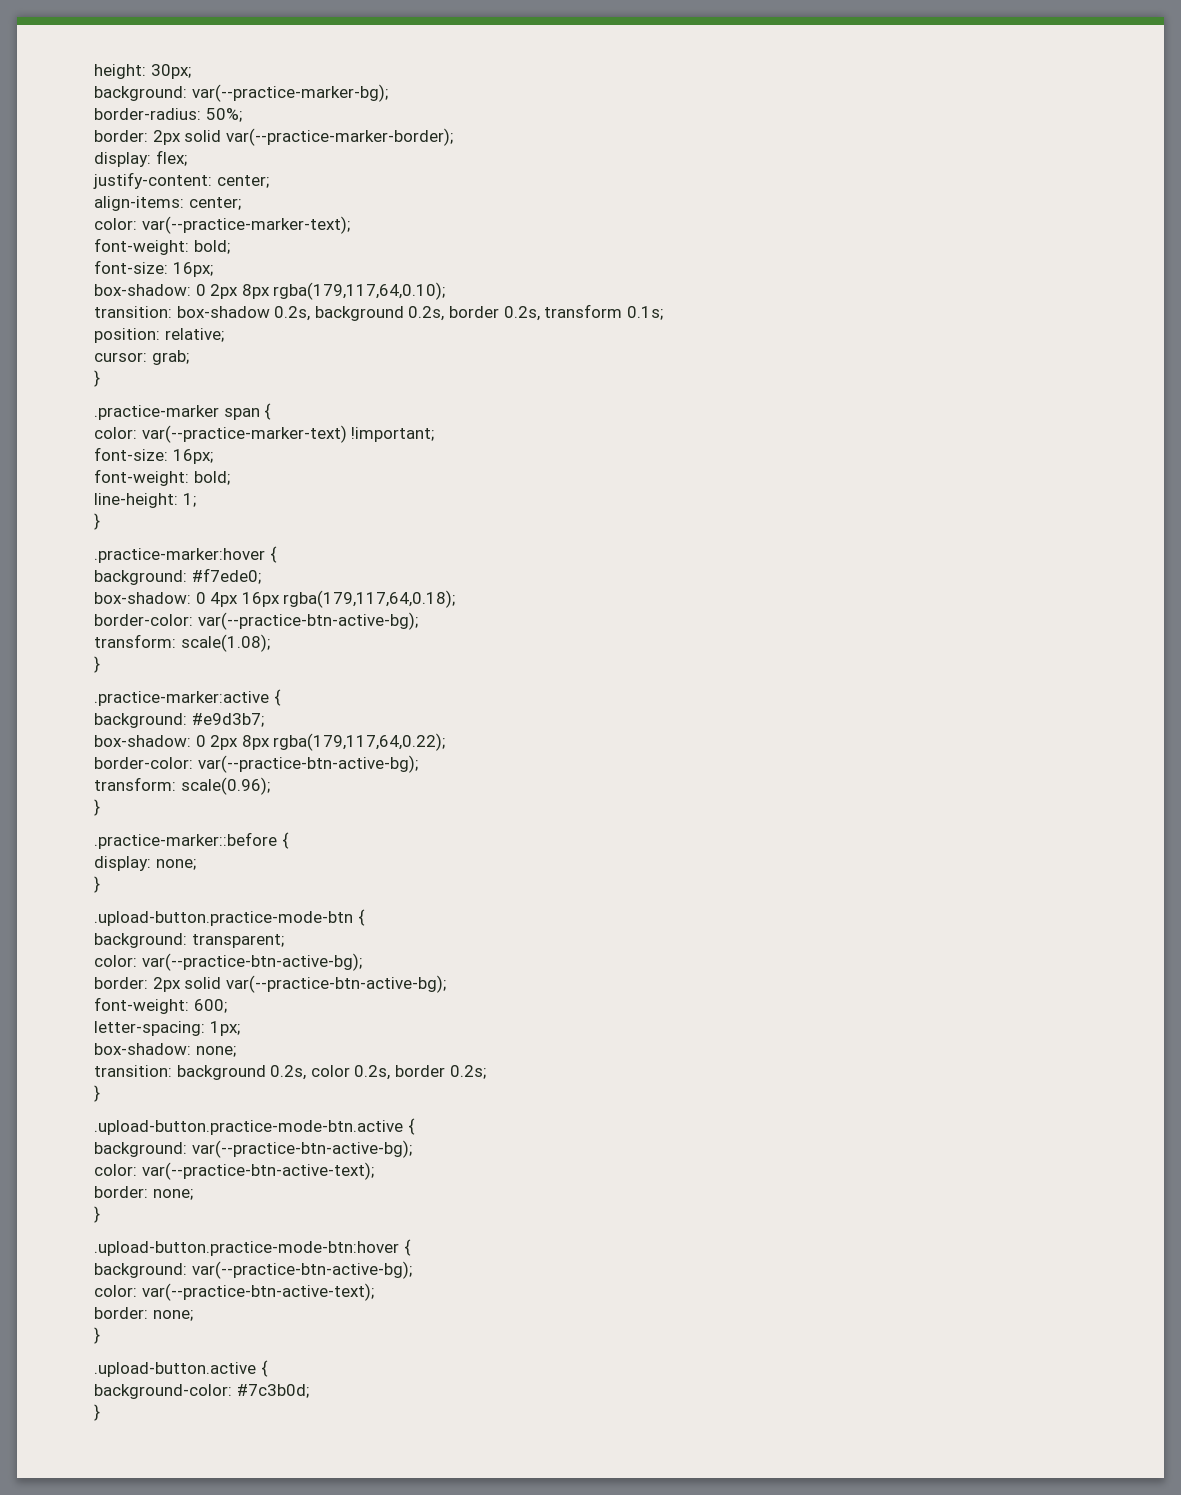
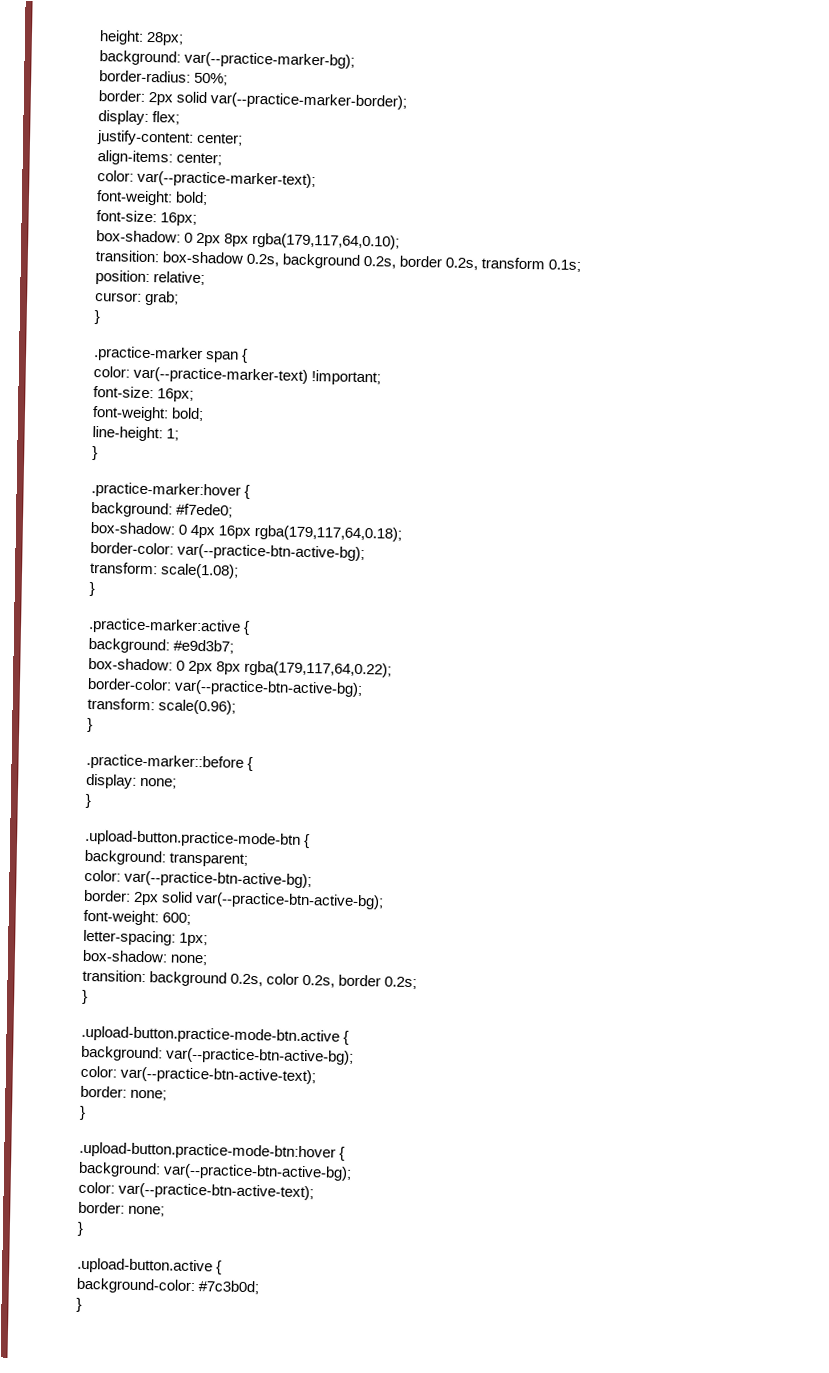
- height: 30px;
+ height: 28px;

